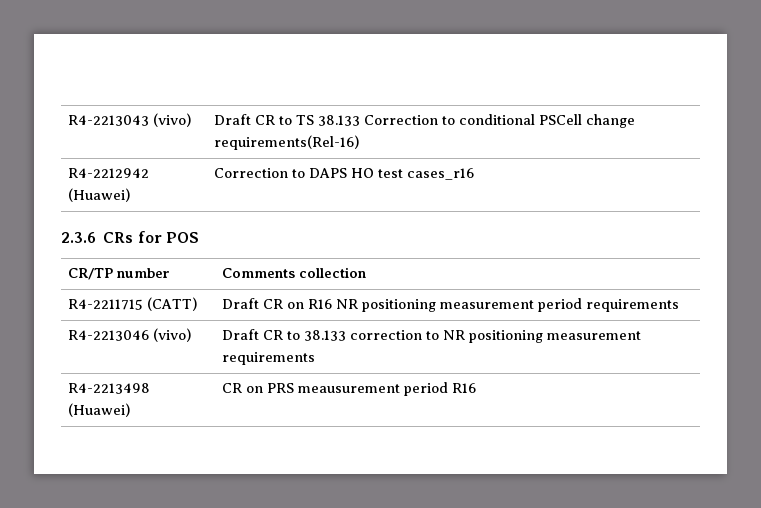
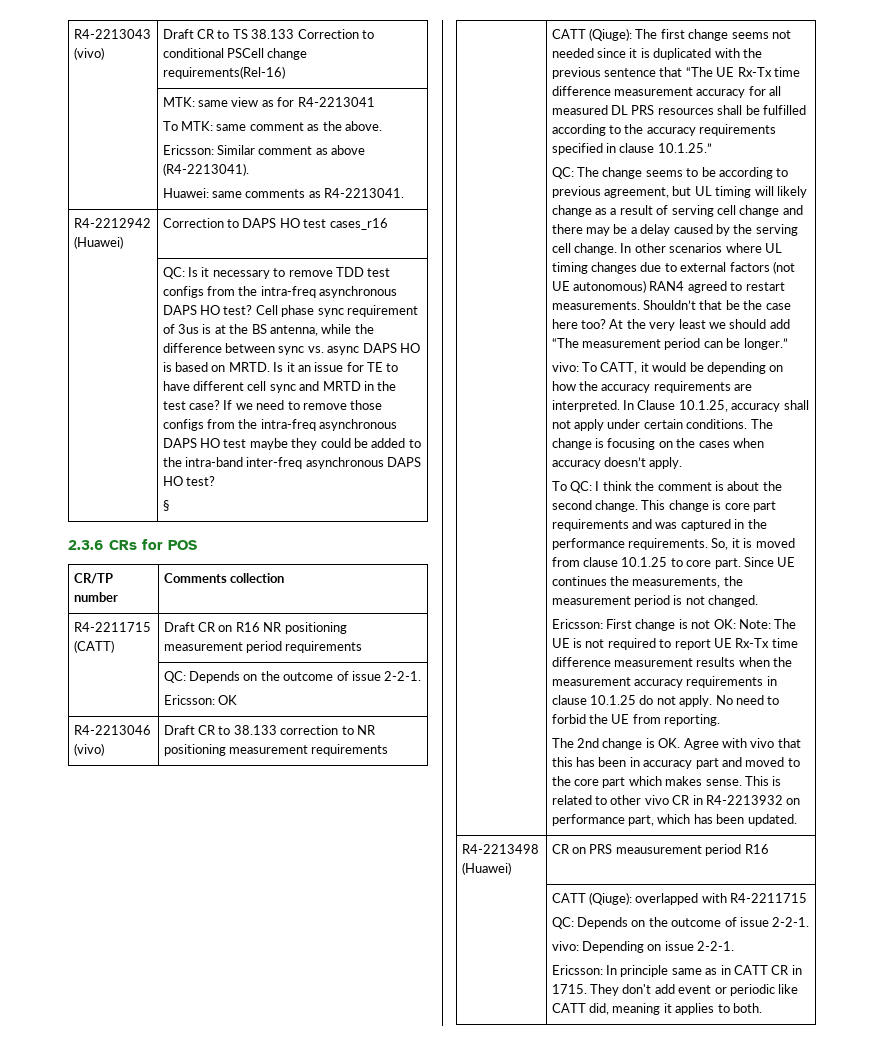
+ | MTK: same view as for R4-2213041
+ To MTK: same comment as the above.
+ Ericsson: Similar comment as above (R4-2213041).
+ Huawei: same comments as R4-2213041.
+ QC: Is it necessary to remove TDD test configs from the intra-freq asynchronous DAPS HO test? Cell phase sync requirement of 3us is at the BS antenna, while the difference between sync vs. async DAPS HO is based on MRTD. Is it an issue for TE to have different cell sync and MRTD in the test case? If we need to remove those configs from the intra-freq asynchronous DAPS HO test maybe they could be added to the intra-band inter-freq asynchronous DAPS HO test?
+ §
+ | QC: Depends on the outcome of issue 2-2-1.
+ Ericsson: OK
+ CATT (Qiuge): The first change seems not needed since it is duplicated with the previous sentence that “The UE Rx-Tx time difference measurement accuracy for all measured DL PRS resources shall be fulfilled according to the accuracy requirements specified in clause 10.1.25.”
+ QC: The change seems to be according to previous agreement, but UL timing will likely change as a result of serving cell change and there may be a delay caused by the serving cell change. In other scenarios where UL timing changes due to external factors (not UE autonomous) RAN4 agreed to restart measurements. Shouldn’t that be the case here too? At the very least we should add “The measurement period can be longer.”
+ vivo: To CATT, it would be depending on how the accuracy requirements are interpreted. In Clause 10.1.25, accuracy shall not apply under certain conditions. The change is focusing on the cases when accuracy doesn’t apply.
+ To QC: I think the comment is about the second change. This change is core part requirements and was captured in the performance requirements. So, it is moved from clause 10.1.25 to core part. Since UE continues the measurements, the measurement period is not changed.
+ Ericsson: First change is not OK: Note: The UE is not required to report UE Rx-Tx time difference measurement results when the measurement accuracy requirements in clause 10.1.25 do not apply. No need to forbid the UE from reporting.
+ The 2nd change is OK. Agree with vivo that this has been in accuracy part and moved to the core part which makes sense. This is related to other vivo CR in R4-2213932 on performance part, which has been updated.
+ CATT (Qiuge): overlapped with R4-2211715
+ QC: Depends on the outcome of issue 2-2-1.
+ vivo: Depending on issue 2-2-1.
+ Ericsson: In principle same as in CATT CR in 1715. They don't add event or periodic like CATT did, meaning it applies to both.

